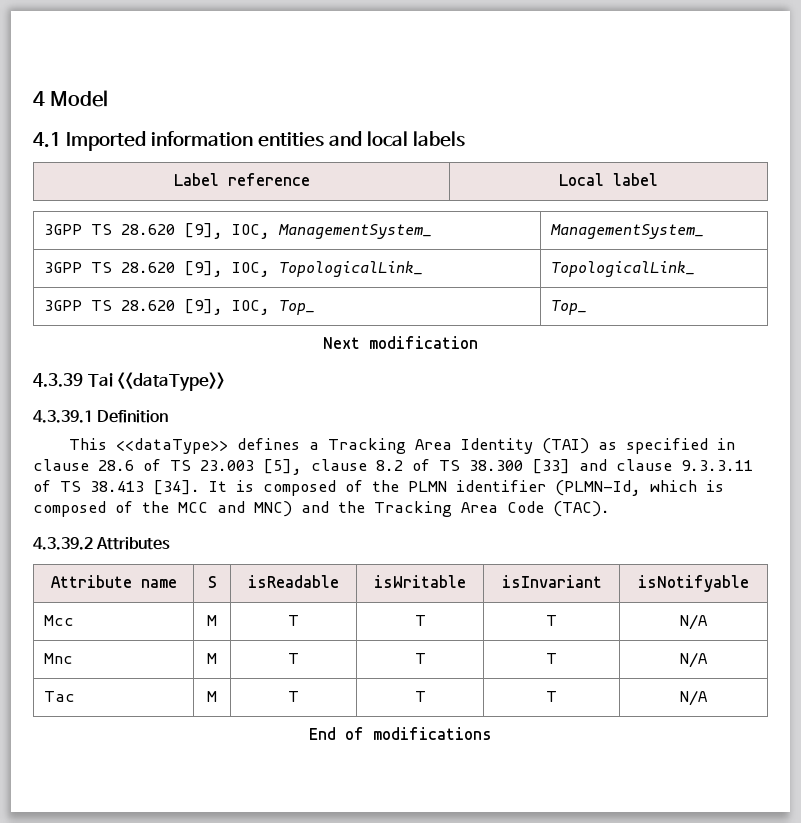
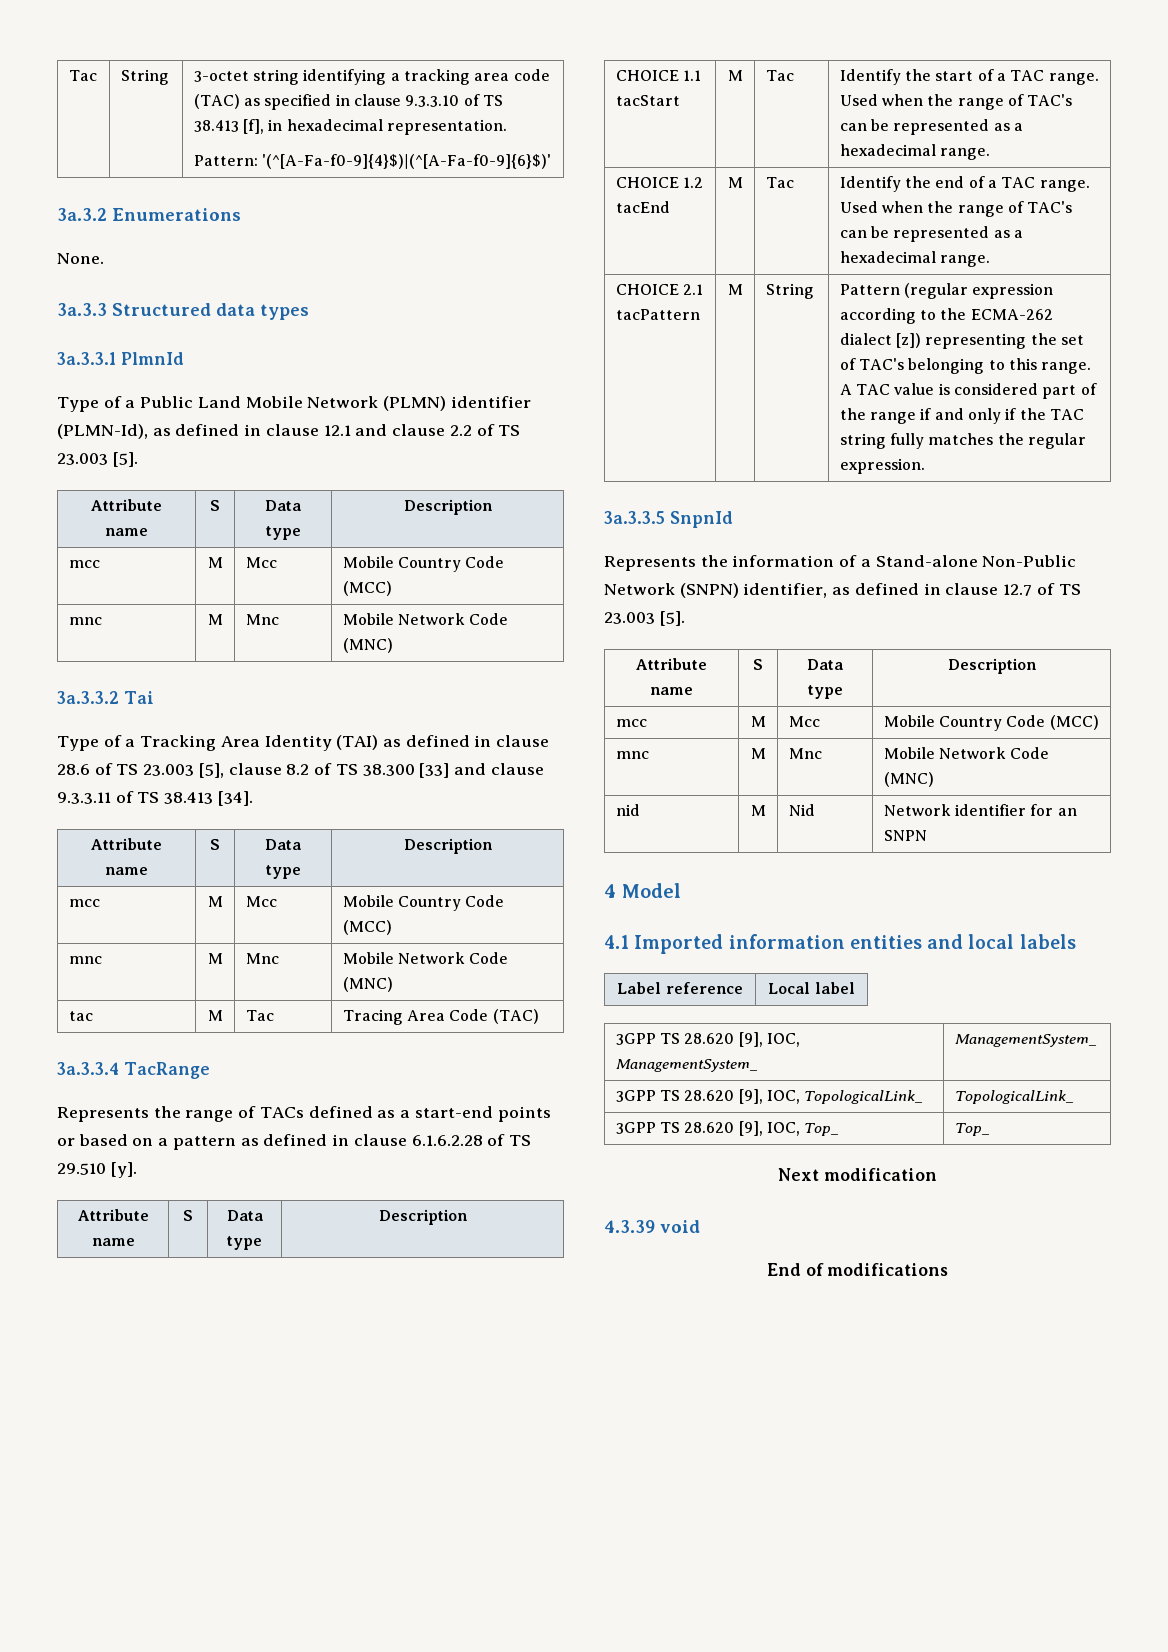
+ Tac | String | 3-octet string identifying a tracking area code (TAC) as specified in clause 9.3.3.10 of TS 38.413 [f], in hexadecimal representation.
+ Pattern: '(^[A-Fa-f0-9]{4}$)|(^[A-Fa-f0-9]{6}$)'
+ 3a.3.2 Enumerations
+ None.
+ 3a.3.3 Structured data types
+ 3a.3.3.1 PlmnId
+ Type of a Public Land Mobile Network (PLMN) identifier (PLMN-Id), as defined in clause 12.1 and clause 2.2 of TS 23.003 [5].
+ Attribute name | S | Data type | Description
+ mcc | M | Mcc | Mobile Country Code (MCC)
+ mnc | M | Mnc | Mobile Network Code (MNC)
+ 3a.3.3.2 Tai
+ Type of a Tracking Area Identity (TAI) as defined in clause 28.6 of TS 23.003 [5], clause 8.2 of TS 38.300 [33] and clause 9.3.3.11 of TS 38.413 [34].
+ Attribute name | S | Data type | Description
+ mcc | M | Mcc | Mobile Country Code (MCC)
+ mnc | M | Mnc | Mobile Network Code (MNC)
+ tac | M | Tac | Tracing Area Code (TAC)
+ 3a.3.3.4 TacRange
+ Represents the range of TACs defined as a start-end points or based on a pattern as defined in clause 6.1.6.2.28 of TS 29.510 [y].
+ Attribute name | S | Data type | Description
+ CHOICE 1.1 tacStart | M | Tac | Identify the start of a TAC range. Used when the range of TAC's can be represented as a hexadecimal range.
+ CHOICE 1.2 tacEnd | M | Tac | Identify the end of a TAC range. Used when the range of TAC's can be represented as a hexadecimal range.
+ CHOICE 2.1 tacPattern | M | String | Pattern (regular expression according to the ECMA-262 dialect [z]) representing the set of TAC's belonging to this range. A TAC value is considered part of the range if and only if the TAC string fully matches the regular expression.
+ 3a.3.3.5 SnpnId
+ Represents the information of a Stand-alone Non-Public Network (SNPN) identifier, as defined in clause 12.7 of TS 23.003 [5].
+ Attribute name | S | Data type | Description
+ mcc | M | Mcc | Mobile Country Code (MCC)
+ mnc | M | Mnc | Mobile Network Code (MNC)
+ nid | M | Nid | Network identifier for an SNPN
- 4.3.39 Tai <<dataType>>
- 4.3.39.1 Definition
- This <<dataType>> defines a Tracking Area Identity (TAI) as specified in clause 28.6 of TS 23.003 [5], clause 8.2 of TS 38.300 [33] and clause 9.3.3.11 of TS 38.413 [34]. It is composed of the PLMN identifier (PLMN-Id, which is composed of the MCC and MNC) and the Tracking Area Code (TAC).
- 4.3.39.2 Attributes
- Attribute name | S | isReadable | isWritable | isInvariant | isNotifyable
- Mcc | M | T | T | T | N/A
- Mnc | M | T | T | T | N/A
- Tac | M | T | T | T | N/A
+ 4.3.39 void

